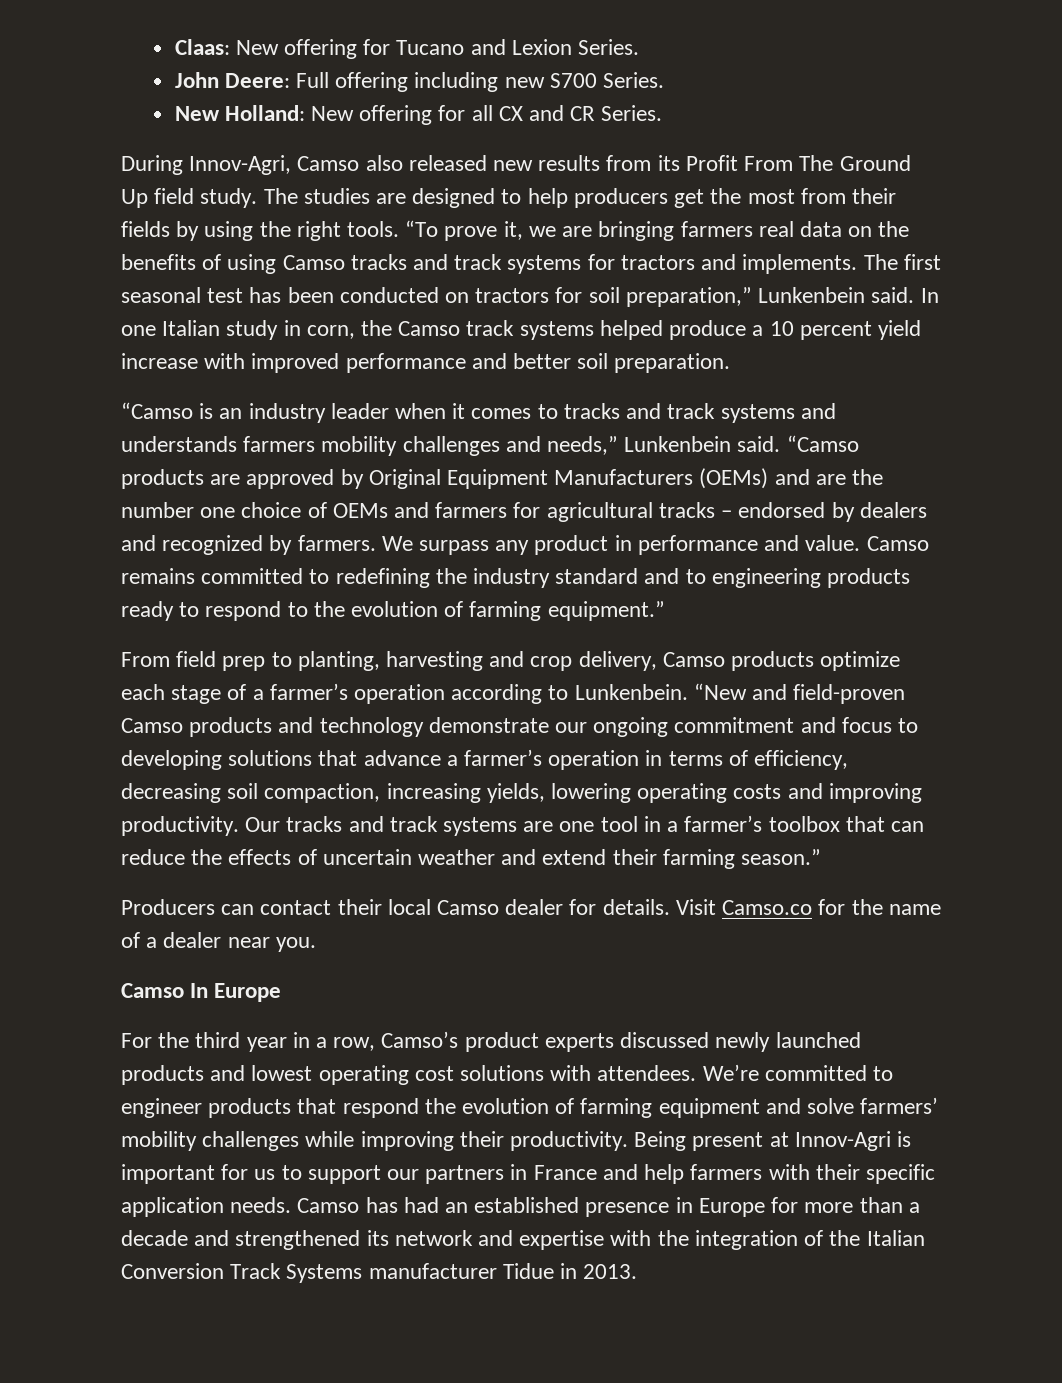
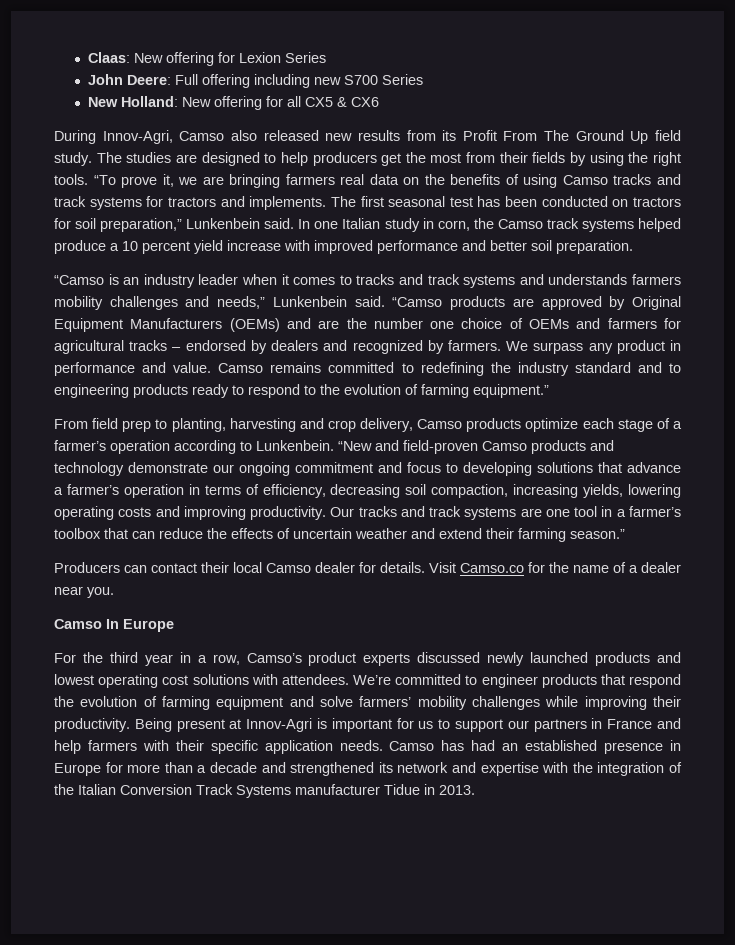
- Claas: New offering for Tucano and Lexion Series.
+ Claas: New offering for Lexion Series
- John Deere: Full offering including new S700 Series.
+ John Deere: Full offering including new S700 Series
- New Holland: New offering for all CX and CR Series.
+ New Holland: New offering for all CX5 & CX6

